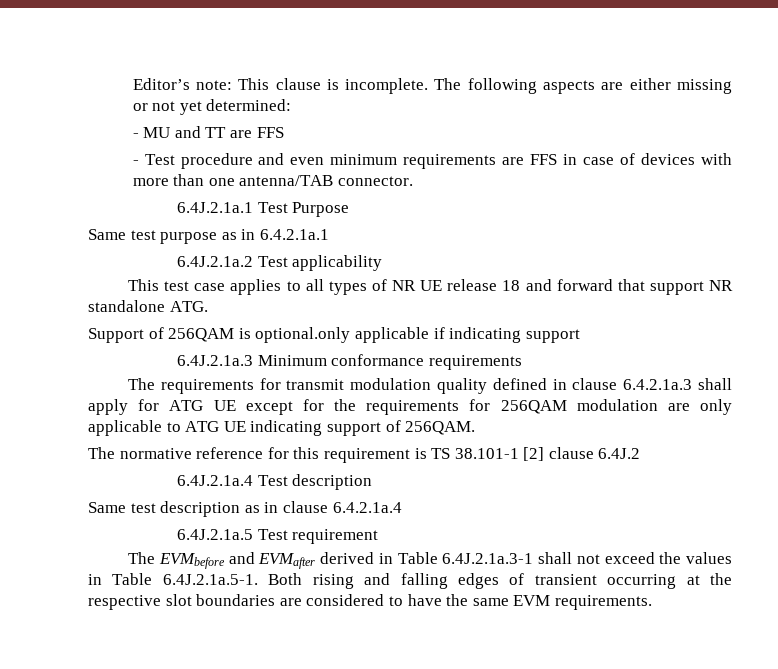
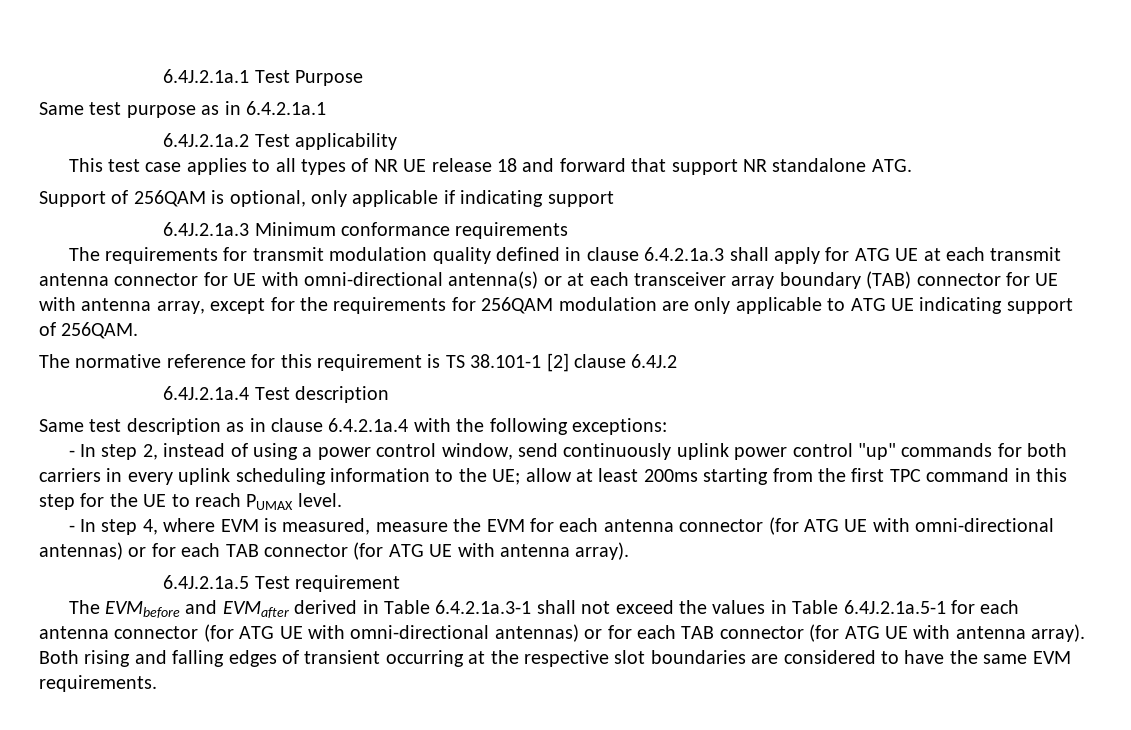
- Editor’s note: This clause is incomplete. The following aspects are either missing or not yet determined:
- - MU and TT are FFS
- - Test procedure and even minimum requirements are FFS in case of devices with more than one antenna/TAB connector.
- Support of 256QAM is optional.only applicable if indicating support
+ Support of 256QAM is optional, only applicable if indicating support
- The requirements for transmit modulation quality defined in clause 6.4.2.1a.3 shall apply for ATG UE except for the requirements for 256QAM modulation are only applicable to ATG UE indicating support of 256QAM.
+ The requirements for transmit modulation quality defined in clause 6.4.2.1a.3 shall apply for ATG UE at each transmit antenna connector for UE with omni-directional antenna(s) or at each transceiver array boundary (TAB) connector for UE with antenna array, except for the requirements for 256QAM modulation are only applicable to ATG UE indicating support of 256QAM.
- Same test description as in clause 6.4.2.1a.4
+ Same test description as in clause 6.4.2.1a.4 with the following exceptions:
+ - In step 2, instead of using a power control window, send continuously uplink power control "up" commands for both carriers in every uplink scheduling information to the UE; allow at least 200ms starting from the first TPC command in this step for the UE to reach PUMAX level.
+ - In step 4, where EVM is measured, measure the EVM for each antenna connector (for ATG UE with omni-directional antennas) or for each TAB connector (for ATG UE with antenna array).
- The EVMbefore and EVMafter derived in Table 6.4J.2.1a.3-1 shall not exceed the values in Table 6.4J.2.1a.5-1. Both rising and falling edges of transient occurring at the respective slot boundaries are considered to have the same EVM requirements.
+ The EVMbefore and EVMafter derived in Table 6.4.2.1a.3-1 shall not exceed the values in Table 6.4J.2.1a.5-1 for each antenna connector (for ATG UE with omni-directional antennas) or for each TAB connector (for ATG UE with antenna array). Both rising and falling edges of transient occurring at the respective slot boundaries are considered to have the same EVM requirements.

